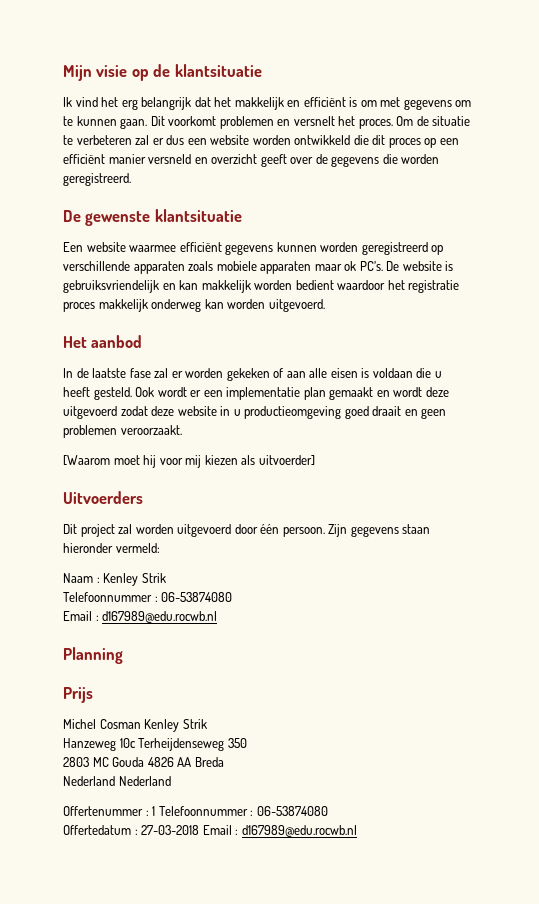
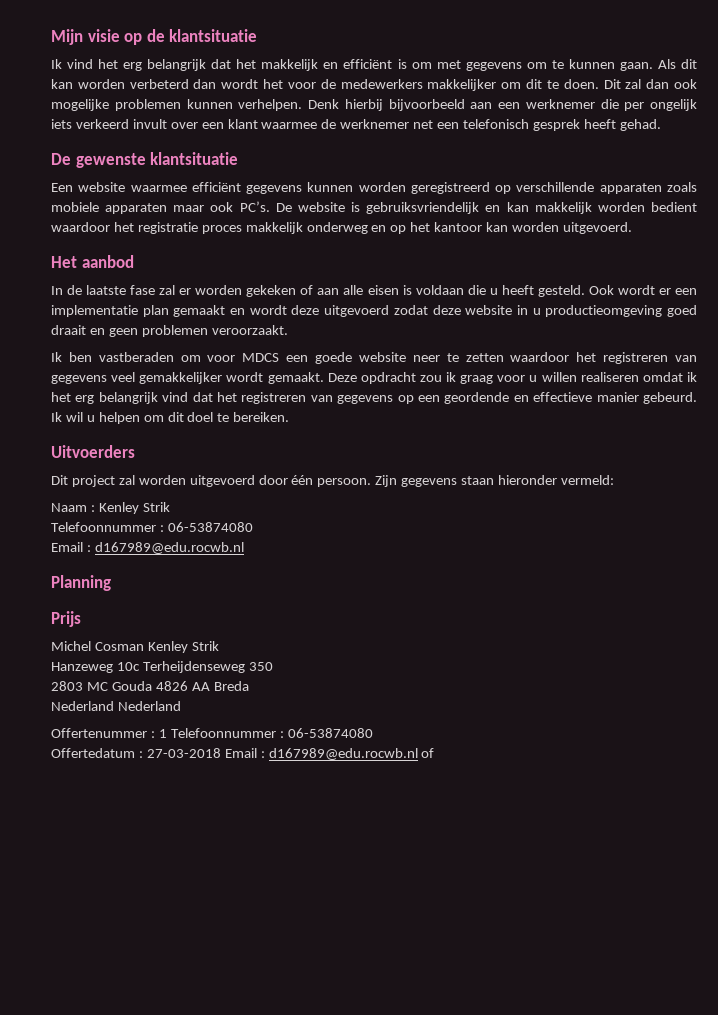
- Dit voorkomt problemen en versnelt het proces. Om de situatie te verbeteren zal er dus een website worden ontwikkeld die dit proces op een efficiënt manier versneld en overzicht geeft over de gegevens die worden geregistreerd.
+ Als dit kan worden verbeterd dan wordt het voor de medewerkers makkelijker om dit te doen. Dit zal dan ook mogelijke problemen kunnen verhelpen. Denk hierbij bijvoorbeeld aan een werknemer die per ongelijk iets verkeerd invult over een klant waarmee de werknemer net een telefonisch gesprek heeft gehad.
- Een website waarmee efficiënt gegevens kunnen worden geregistreerd op verschillende apparaten zoals mobiele apparaten maar ok PC’s.
+ Een website waarmee efficiënt gegevens kunnen worden geregistreerd op verschillende apparaten zoals mobiele apparaten maar ook PC’s.
- De website is gebruiksvriendelijk en kan makkelijk worden bedient waardoor het registratie proces makkelijk onderweg kan worden uitgevoerd.
+ De website is gebruiksvriendelijk en kan makkelijk worden bedient waardoor het registratie proces makkelijk onderweg en op het kantoor kan worden uitgevoerd.
- [Waarom moet hij voor mij kiezen als uitvoerder]
+ Ik ben vastberaden om voor MDCS een goede website neer te zetten waardoor het registreren van gegevens veel gemakkelijker wordt gemaakt. Deze opdracht zou ik graag voor u willen realiseren omdat ik het erg belangrijk vind dat het registreren van gegevens op een geordende en effectieve manier gebeurd. Ik wil u helpen om dit doel te bereiken.
- Offertedatum : 27-03-2018 Email : d167989@edu.rocwb.nl
+ Offertedatum : 27-03-2018 Email : d167989@edu.rocwb.nl of

